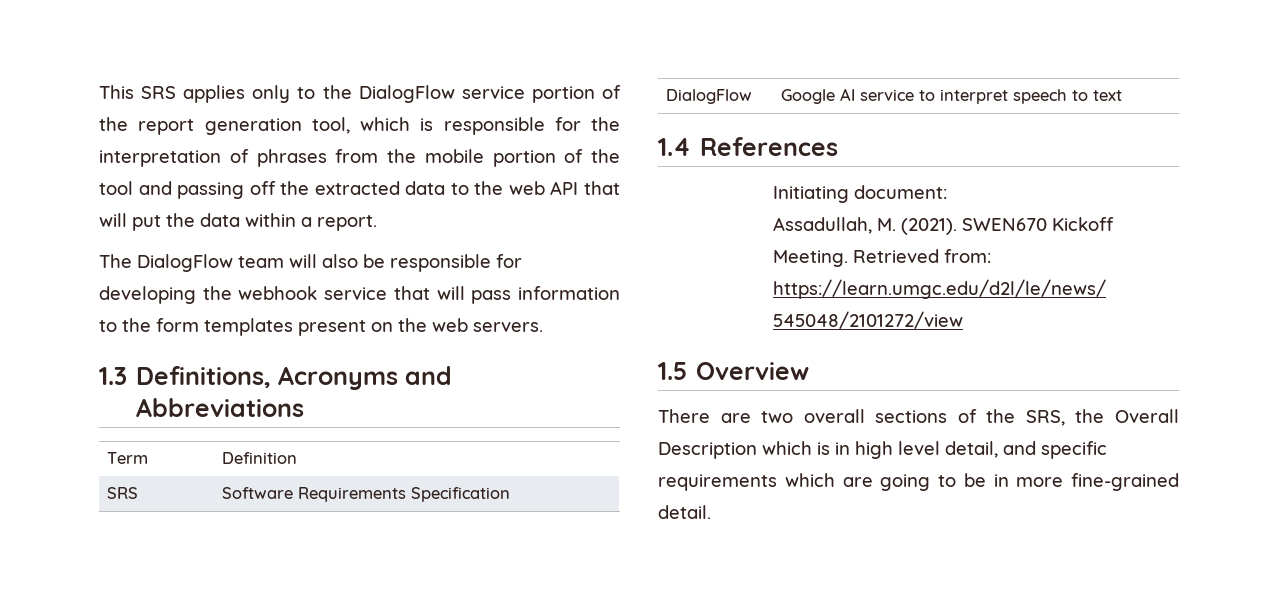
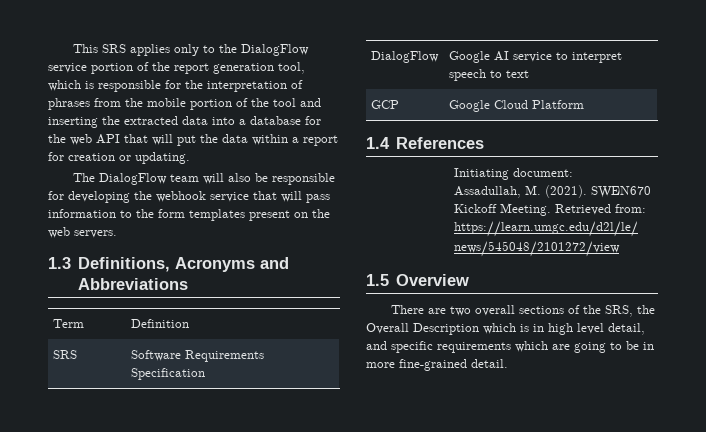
- This SRS applies only to the DialogFlow service portion of the report generation tool, which is responsible for the interpretation of phrases from the mobile portion of the tool and passing off the extracted data to the web API that will put the data within a report.
+ This SRS applies only to the DialogFlow service portion of the report generation tool, which is responsible for the interpretation of phrases from the mobile portion of the tool and inserting the extracted data into a database for the web API that will put the data within a report for creation or updating.
+ GCP | Google Cloud Platform

